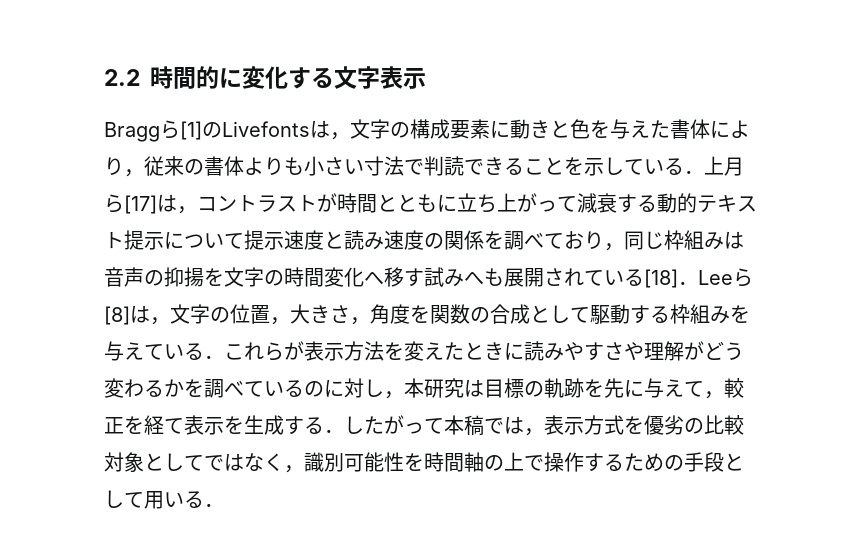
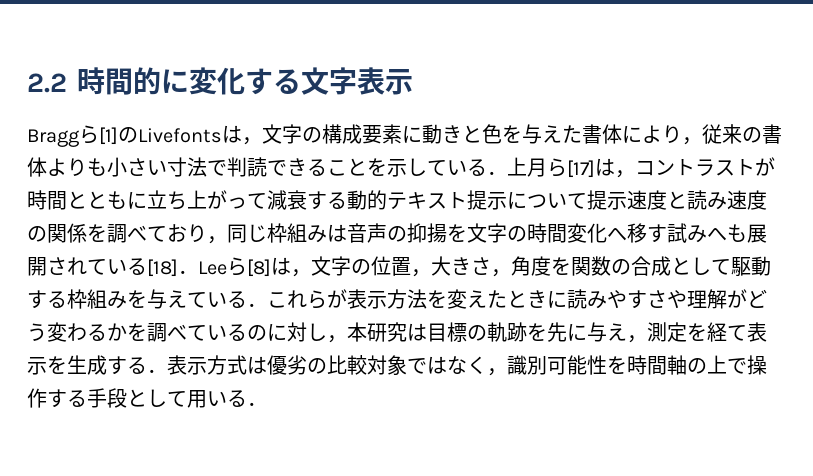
- Braggら[1]のLivefontsは，文字の構成要素に動きと色を与えた書体により，従来の書体よりも小さい寸法で判読できることを示している．上月ら[17]は，コントラストが時間とともに立ち上がって減衰する動的テキスト提示について提示速度と読み速度の関係を調べており，同じ枠組みは音声の抑揚を文字の時間変化へ移す試みへも展開されている[18]．Leeら[8]は，文字の位置，大きさ，角度を関数の合成として駆動する枠組みを与えている．これらが表示方法を変えたときに読みやすさや理解がどう変わるかを調べているのに対し，本研究は目標の軌跡を先に与えて，較正を経て表示を生成する．したがって本稿では，表示方式を優劣の比較対象としてではなく，識別可能性を時間軸の上で操作するための手段として用いる．
+ Braggら[1]のLivefontsは，文字の構成要素に動きと色を与えた書体により，従来の書体よりも小さい寸法で判読できることを示している．上月ら[17]は，コントラストが時間とともに立ち上がって減衰する動的テキスト提示について提示速度と読み速度の関係を調べており，同じ枠組みは音声の抑揚を文字の時間変化へ移す試みへも展開されている[18]．Leeら[8]は，文字の位置，大きさ，角度を関数の合成として駆動する枠組みを与えている．これらが表示方法を変えたときに読みやすさや理解がどう変わるかを調べているのに対し，本研究は目標の軌跡を先に与え，測定を経て表示を生成する．表示方式は優劣の比較対象ではなく，識別可能性を時間軸の上で操作する手段として用いる．

